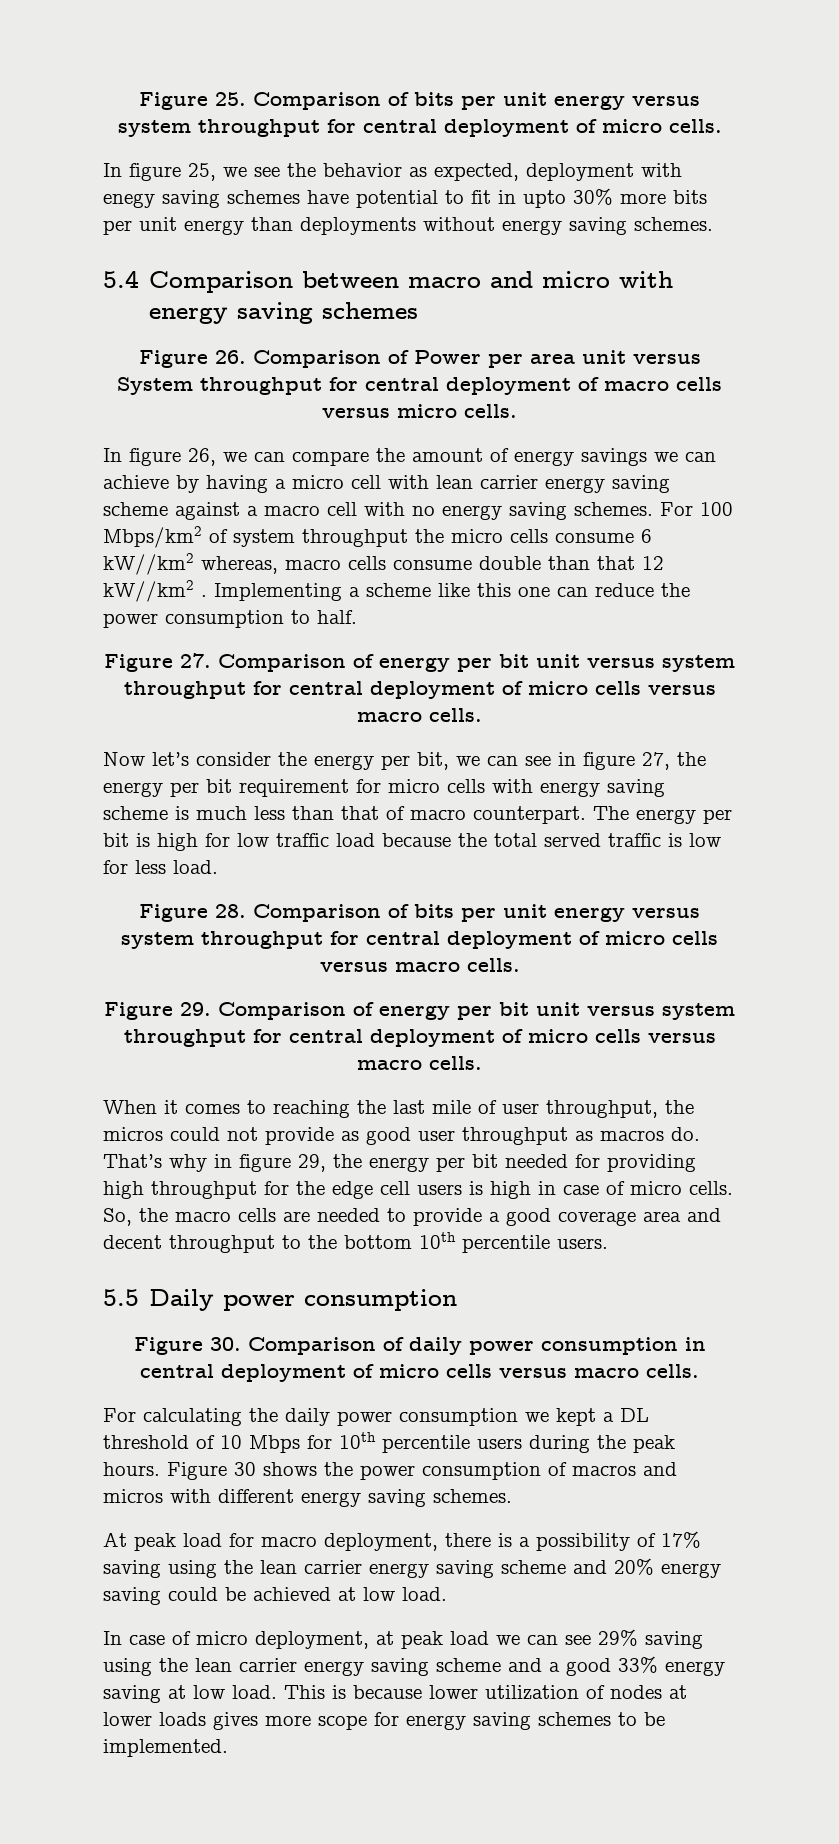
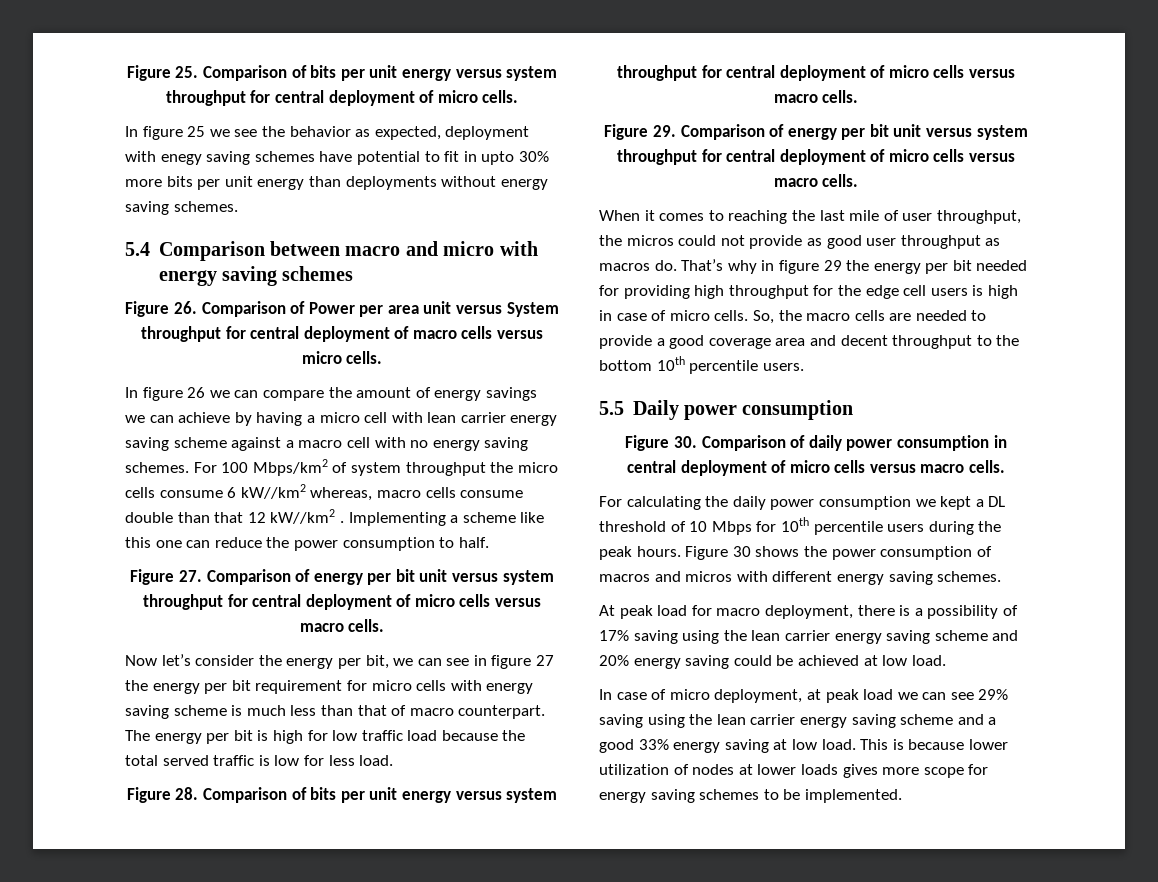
- In figure 25, we see the behavior as expected, deployment with enegy saving schemes have potential to fit in upto 30% more bits per unit energy than deployments without energy saving schemes.
+ In figure 25 we see the behavior as expected, deployment with enegy saving schemes have potential to fit in upto 30% more bits per unit energy than deployments without energy saving schemes.
- In figure 26, we can compare the amount of energy savings we can achieve by having a micro cell with lean carrier energy saving scheme against a macro cell with no energy saving schemes.
+ In figure 26 we can compare the amount of energy savings we can achieve by having a micro cell with lean carrier energy saving scheme against a macro cell with no energy saving schemes.
- Now let’s consider the energy per bit, we can see in figure 27, the energy per bit requirement for micro cells with energy saving scheme is much less than that of macro counterpart.
+ Now let’s consider the energy per bit, we can see in figure 27 the energy per bit requirement for micro cells with energy saving scheme is much less than that of macro counterpart.
- That’s why in figure 29, the energy per bit needed for providing high throughput for the edge cell users is high in case of micro cells.
+ That’s why in figure 29 the energy per bit needed for providing high throughput for the edge cell users is high in case of micro cells.

